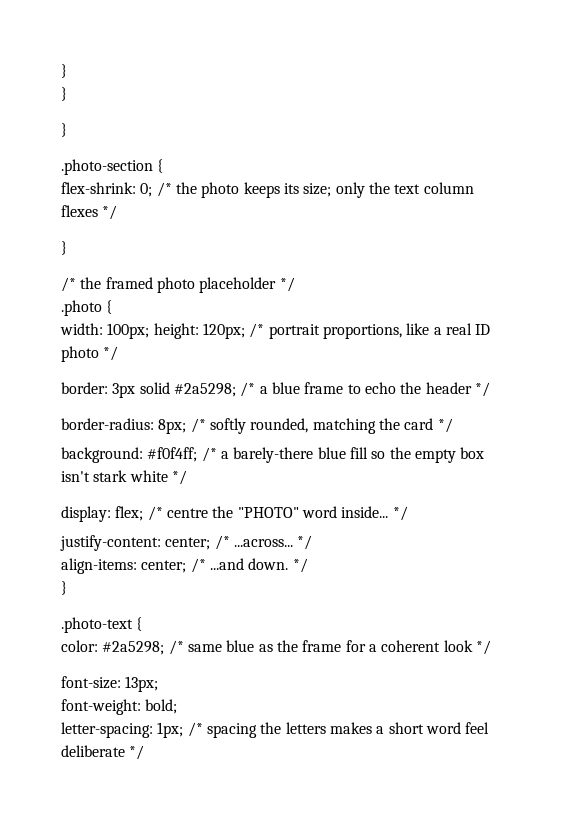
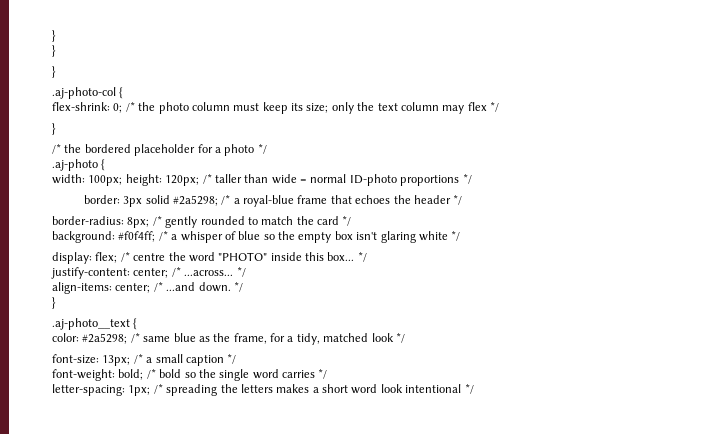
- .photo-section {
+ .aj-photo-col {
- flex-shrink: 0; /* the photo keeps its size; only the text column flexes */
+ flex-shrink: 0; /* the photo column must keep its size; only the text column may flex */
- /* the framed photo placeholder */
- .photo {
+ /* the bordered placeholder for a photo */
+ .aj-photo {
- width: 100px; height: 120px; /* portrait proportions, like a real ID photo */
+ width: 100px; height: 120px; /* taller than wide = normal ID-photo proportions */
- border: 3px solid #2a5298; /* a blue frame to echo the header */
+ border: 3px solid #2a5298; /* a royal-blue frame that echoes the header */
- border-radius: 8px; /* softly rounded, matching the card */
+ border-radius: 8px; /* gently rounded to match the card */
- background: #f0f4ff; /* a barely-there blue fill so the empty box isn't stark white */
+ background: #f0f4ff; /* a whisper of blue so the empty box isn't glaring white */
- display: flex; /* centre the "PHOTO" word inside...
+ display: flex; /* centre the word "PHOTO" inside this box...
- .photo-text {
+ .aj-photo__text {
- color: #2a5298; /* same blue as the frame for a coherent look */
+ color: #2a5298; /* same blue as the frame, for a tidy, matched look */
- font-size: 13px;
- font-weight: bold;
+ font-size: 13px; /* a small caption */
+ font-weight: bold; /* bold so the single word carries */
- letter-spacing: 1px; /* spacing the letters makes a short word feel deliberate */
+ letter-spacing: 1px; /* spreading the letters makes a short word look intentional */

